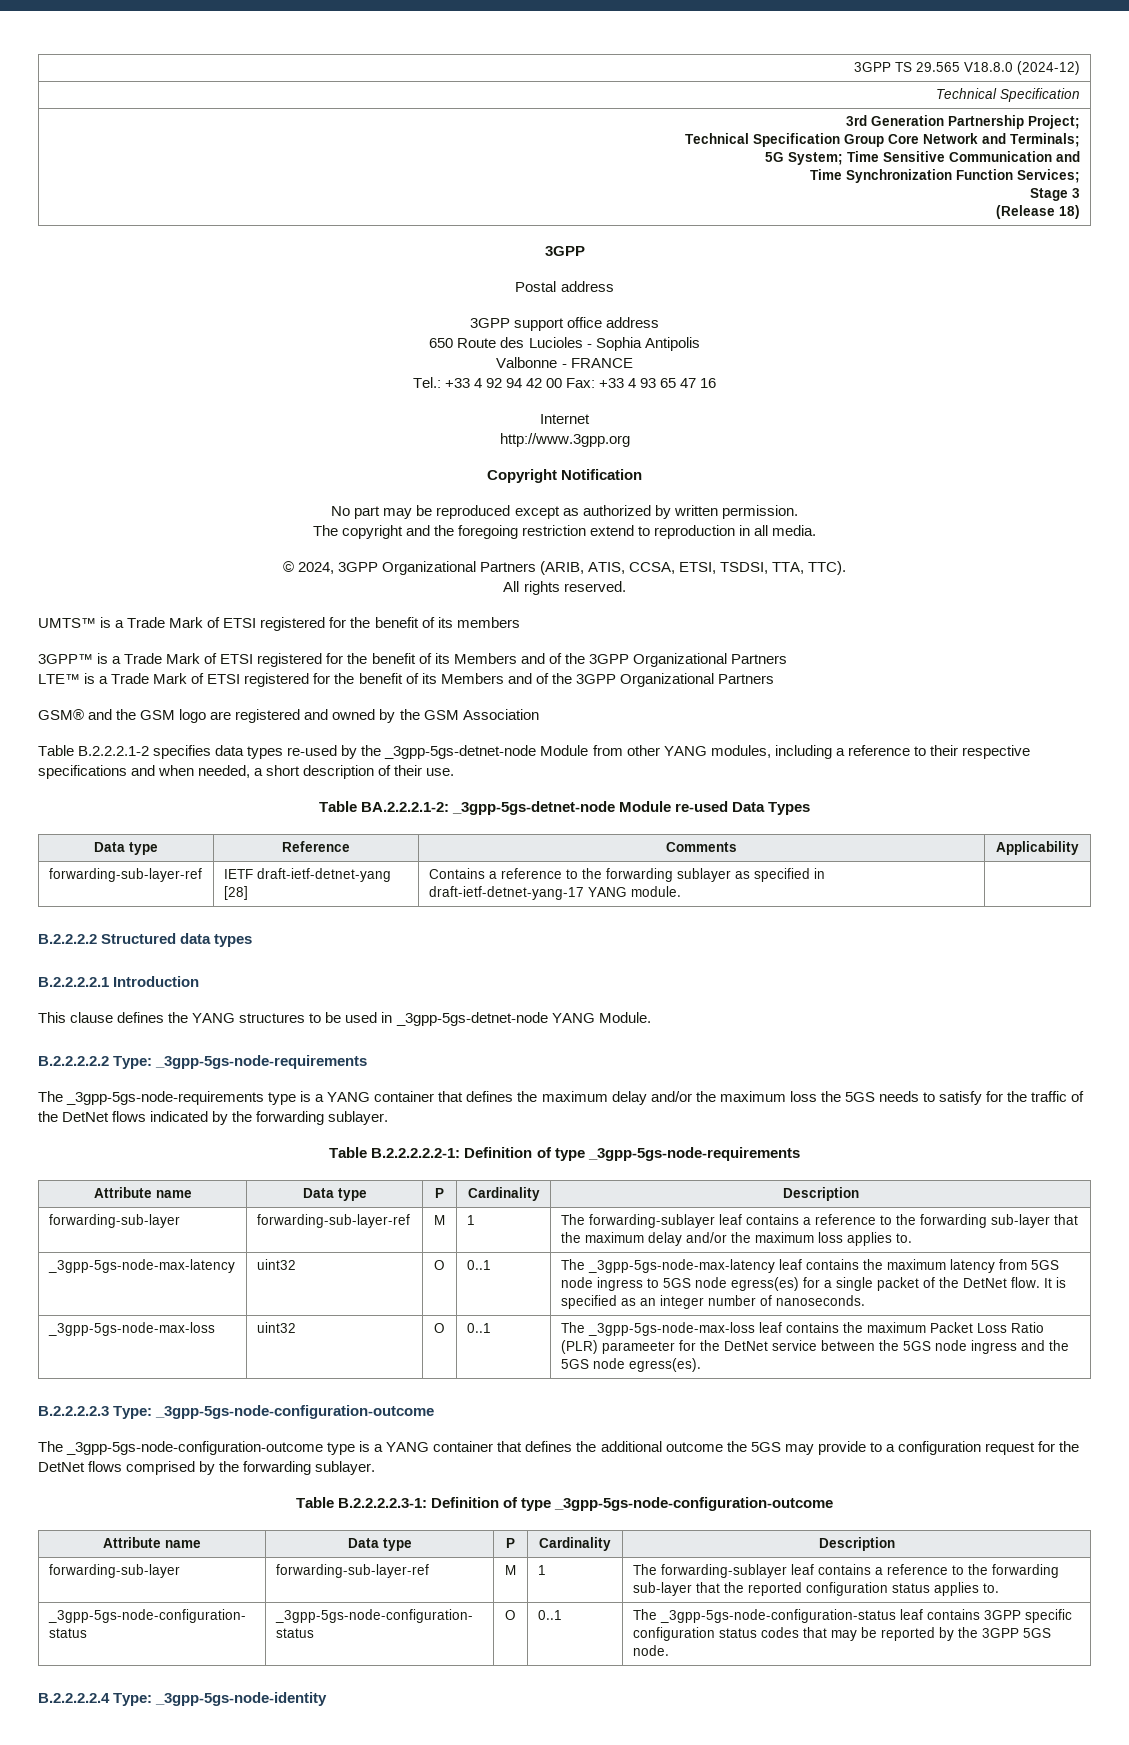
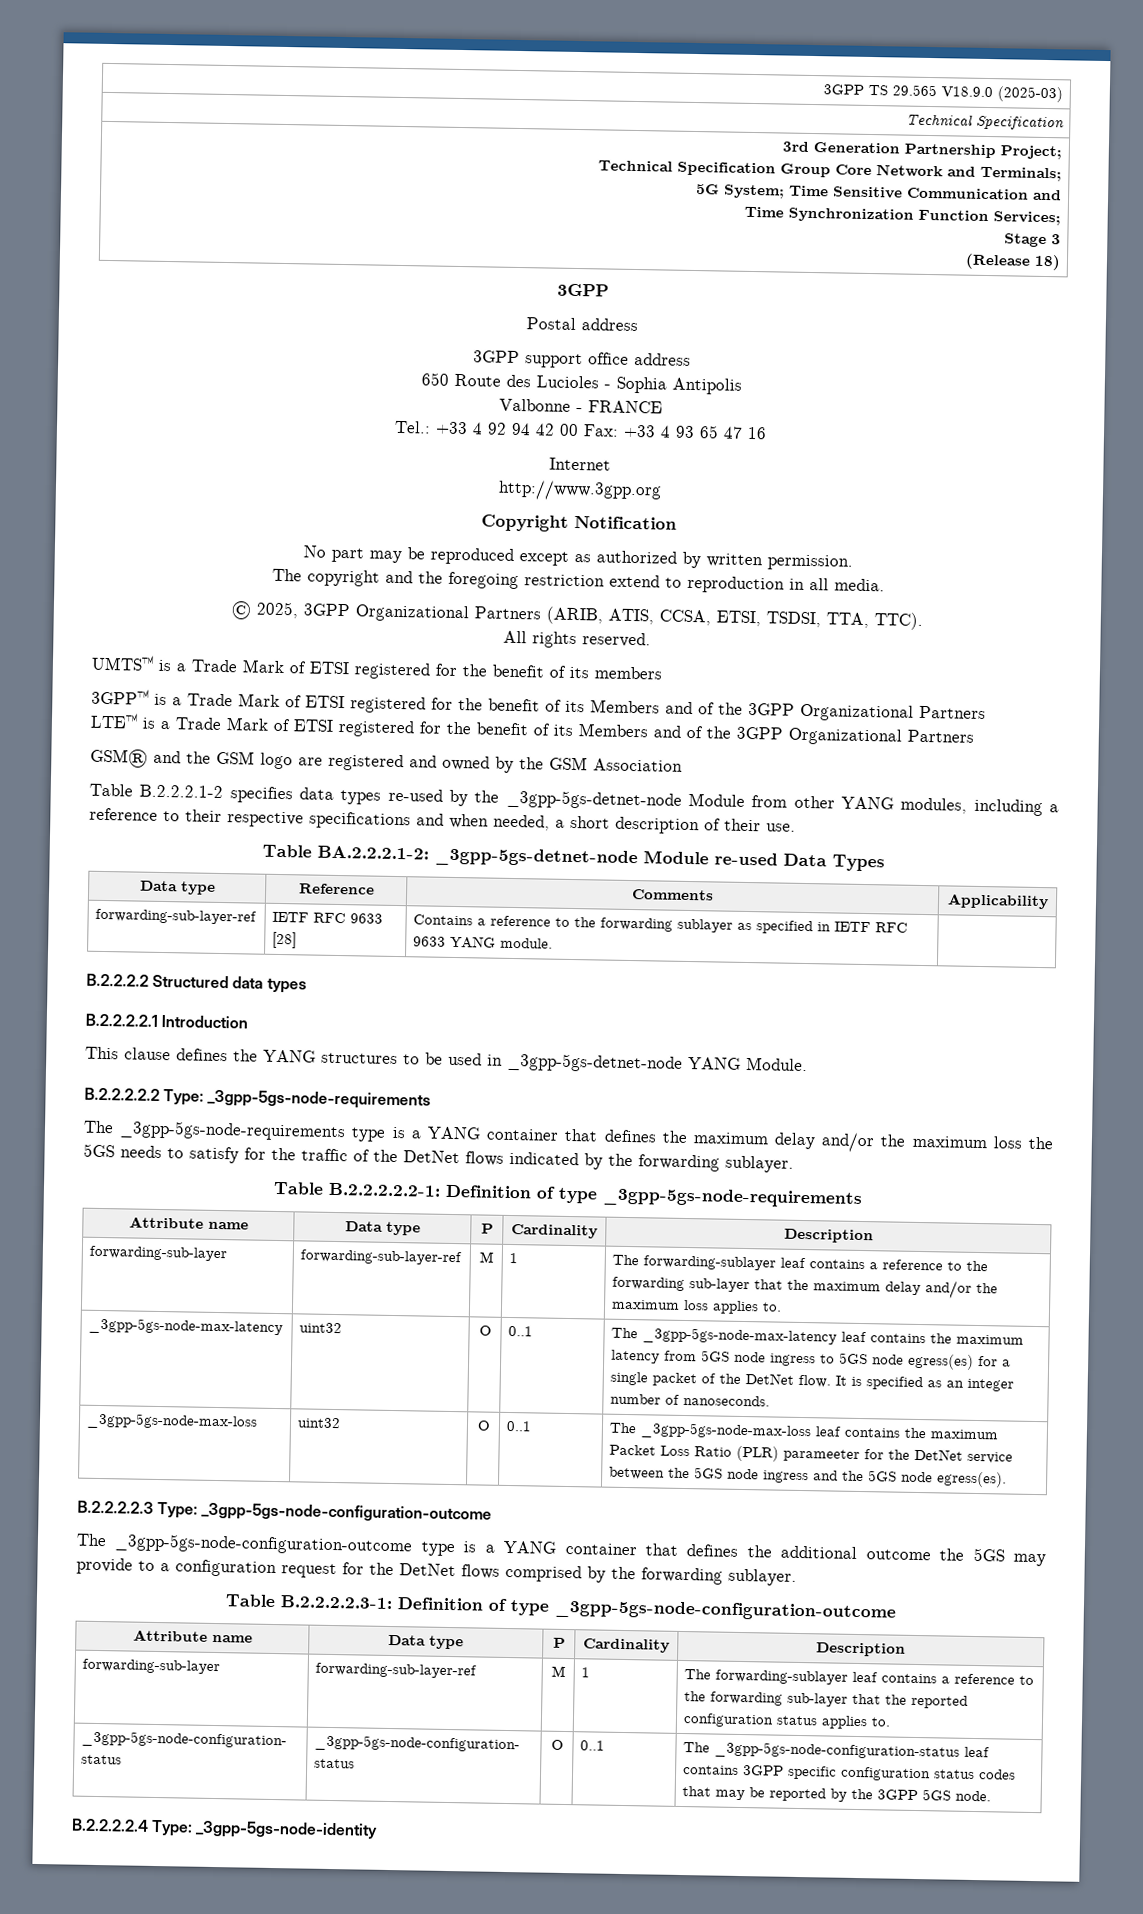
- 3GPP TS 29.565 V18.8.0 (2024-12)
+ 3GPP TS 29.565 V18.9.0 (2025-03)
- © 2024, 3GPP Organizational Partners (ARIB, ATIS, CCSA, ETSI, TSDSI, TTA, TTC).
+ © 2025, 3GPP Organizational Partners (ARIB, ATIS, CCSA, ETSI, TSDSI, TTA, TTC).
- forwarding-sub-layer-ref | IETF draft-ietf-detnet-yang [28] | Contains a reference to the forwarding sublayer as specified in draft-ietf-detnet-yang-17 YANG module. |
+ forwarding-sub-layer-ref | IETF RFC 9633 [28] | Contains a reference to the forwarding sublayer as specified in IETF RFC 9633 YANG module. |

